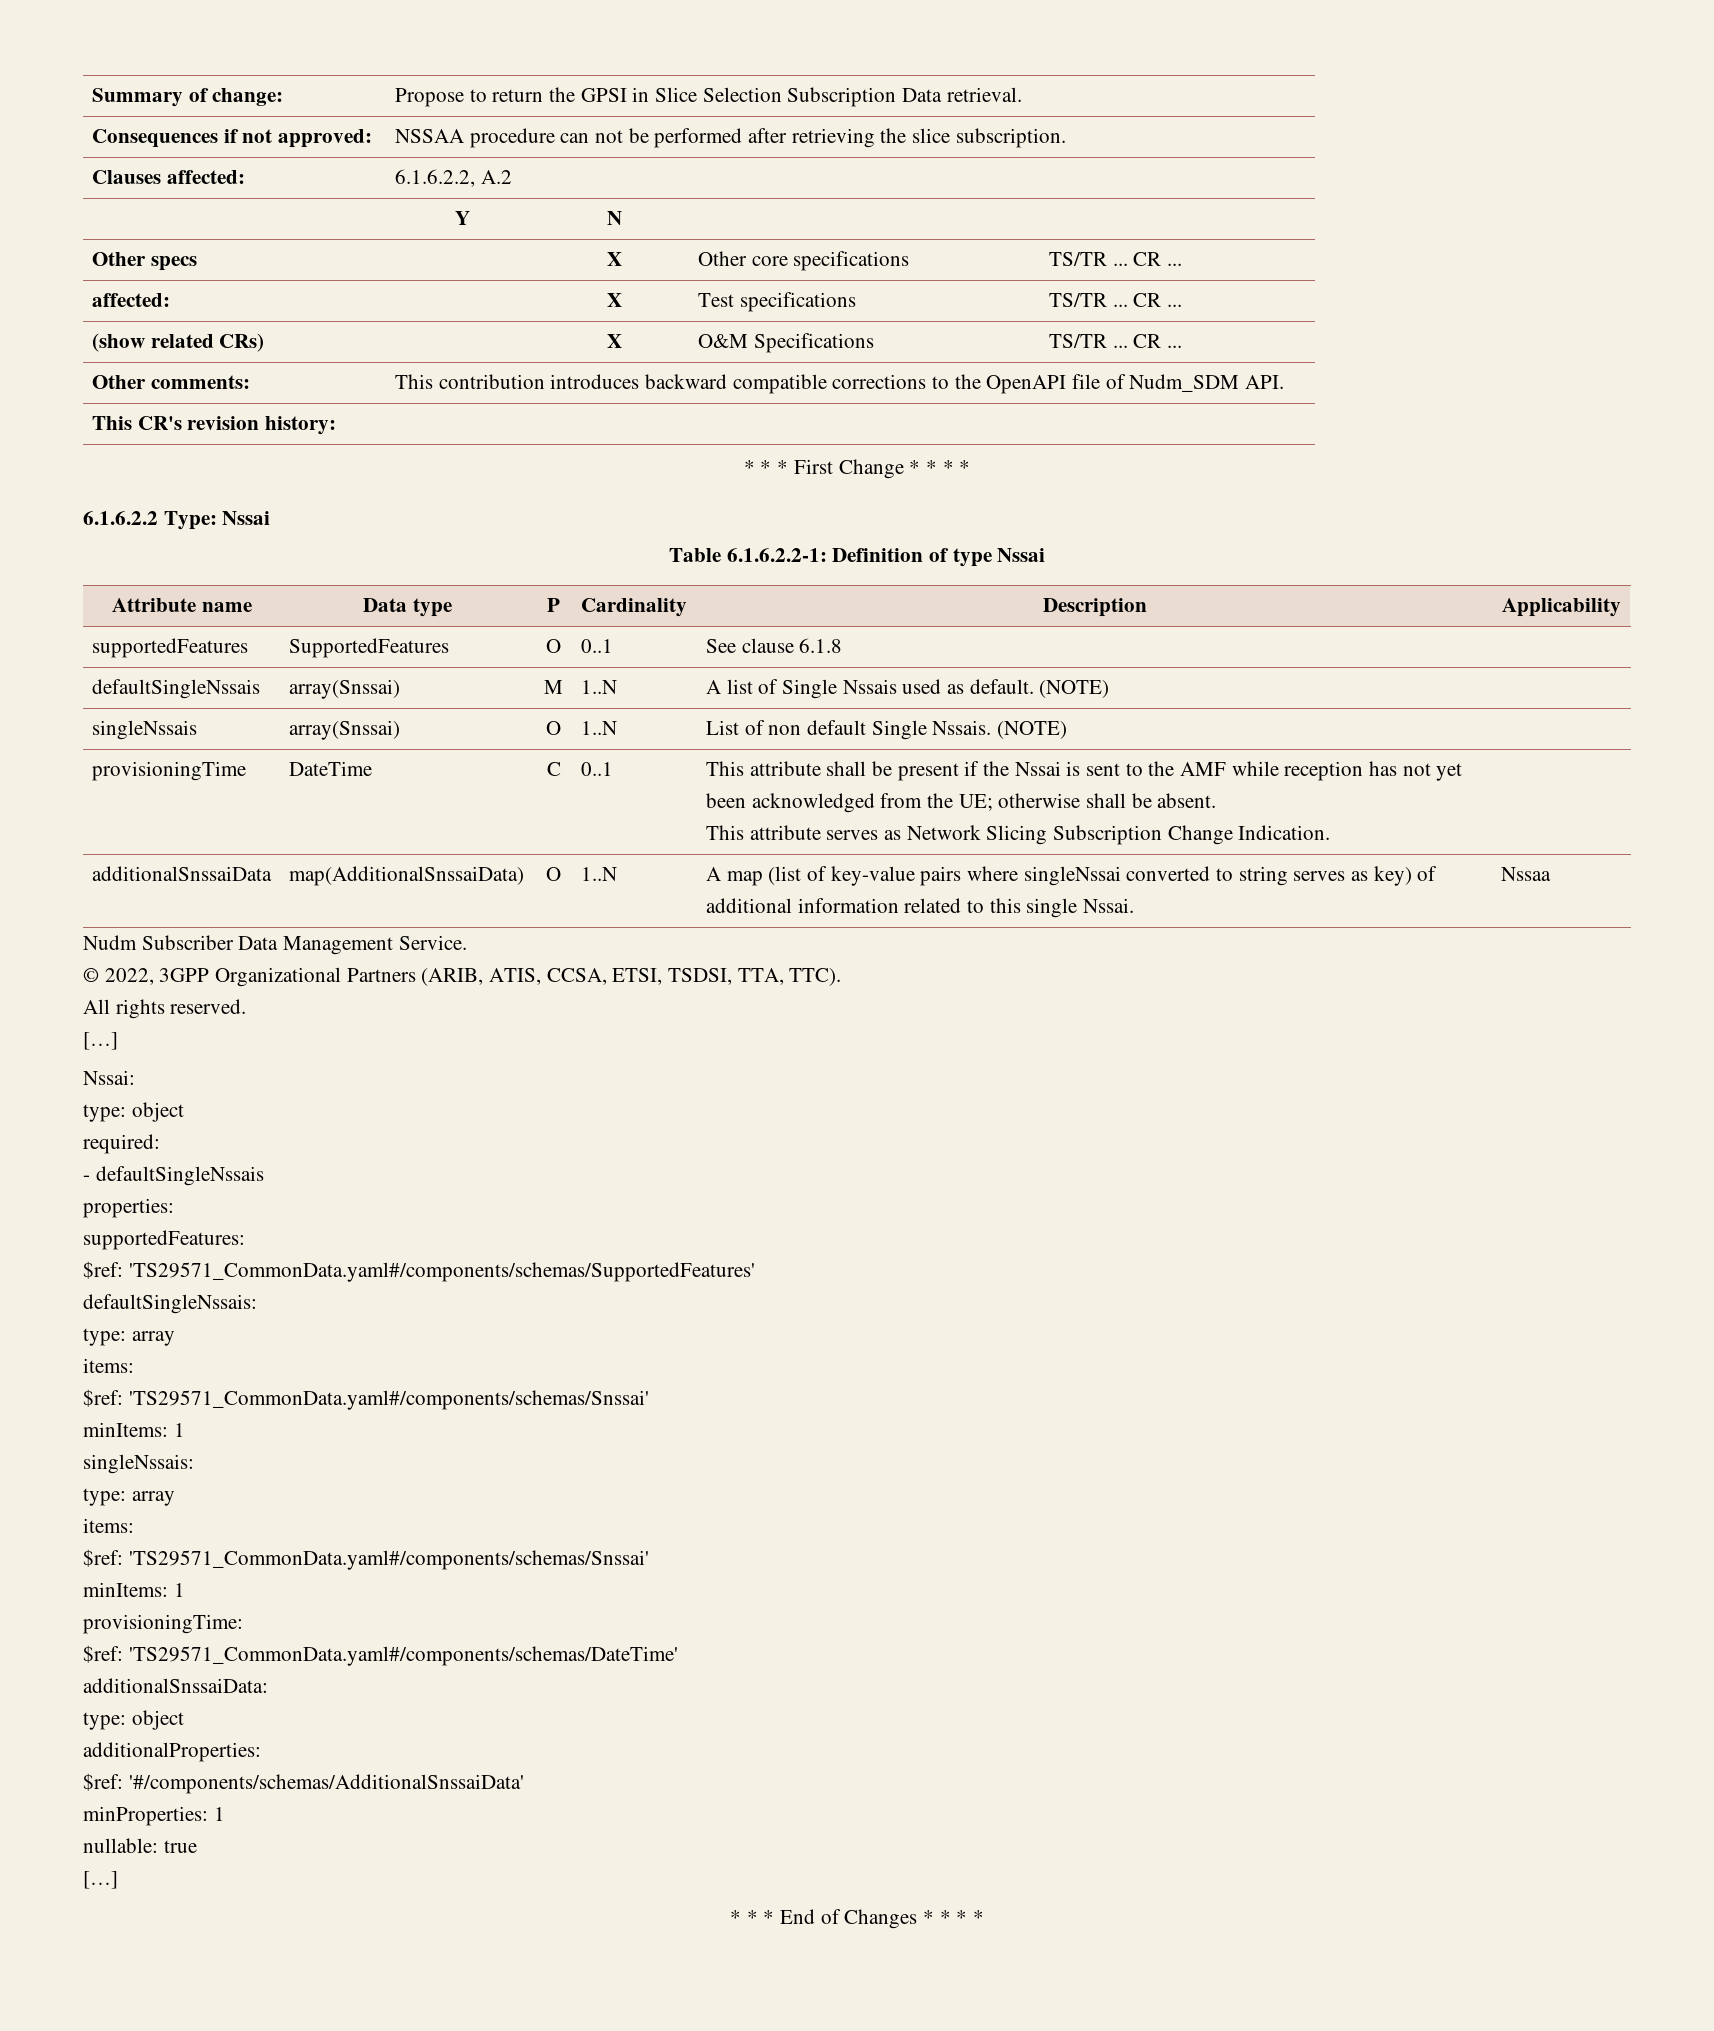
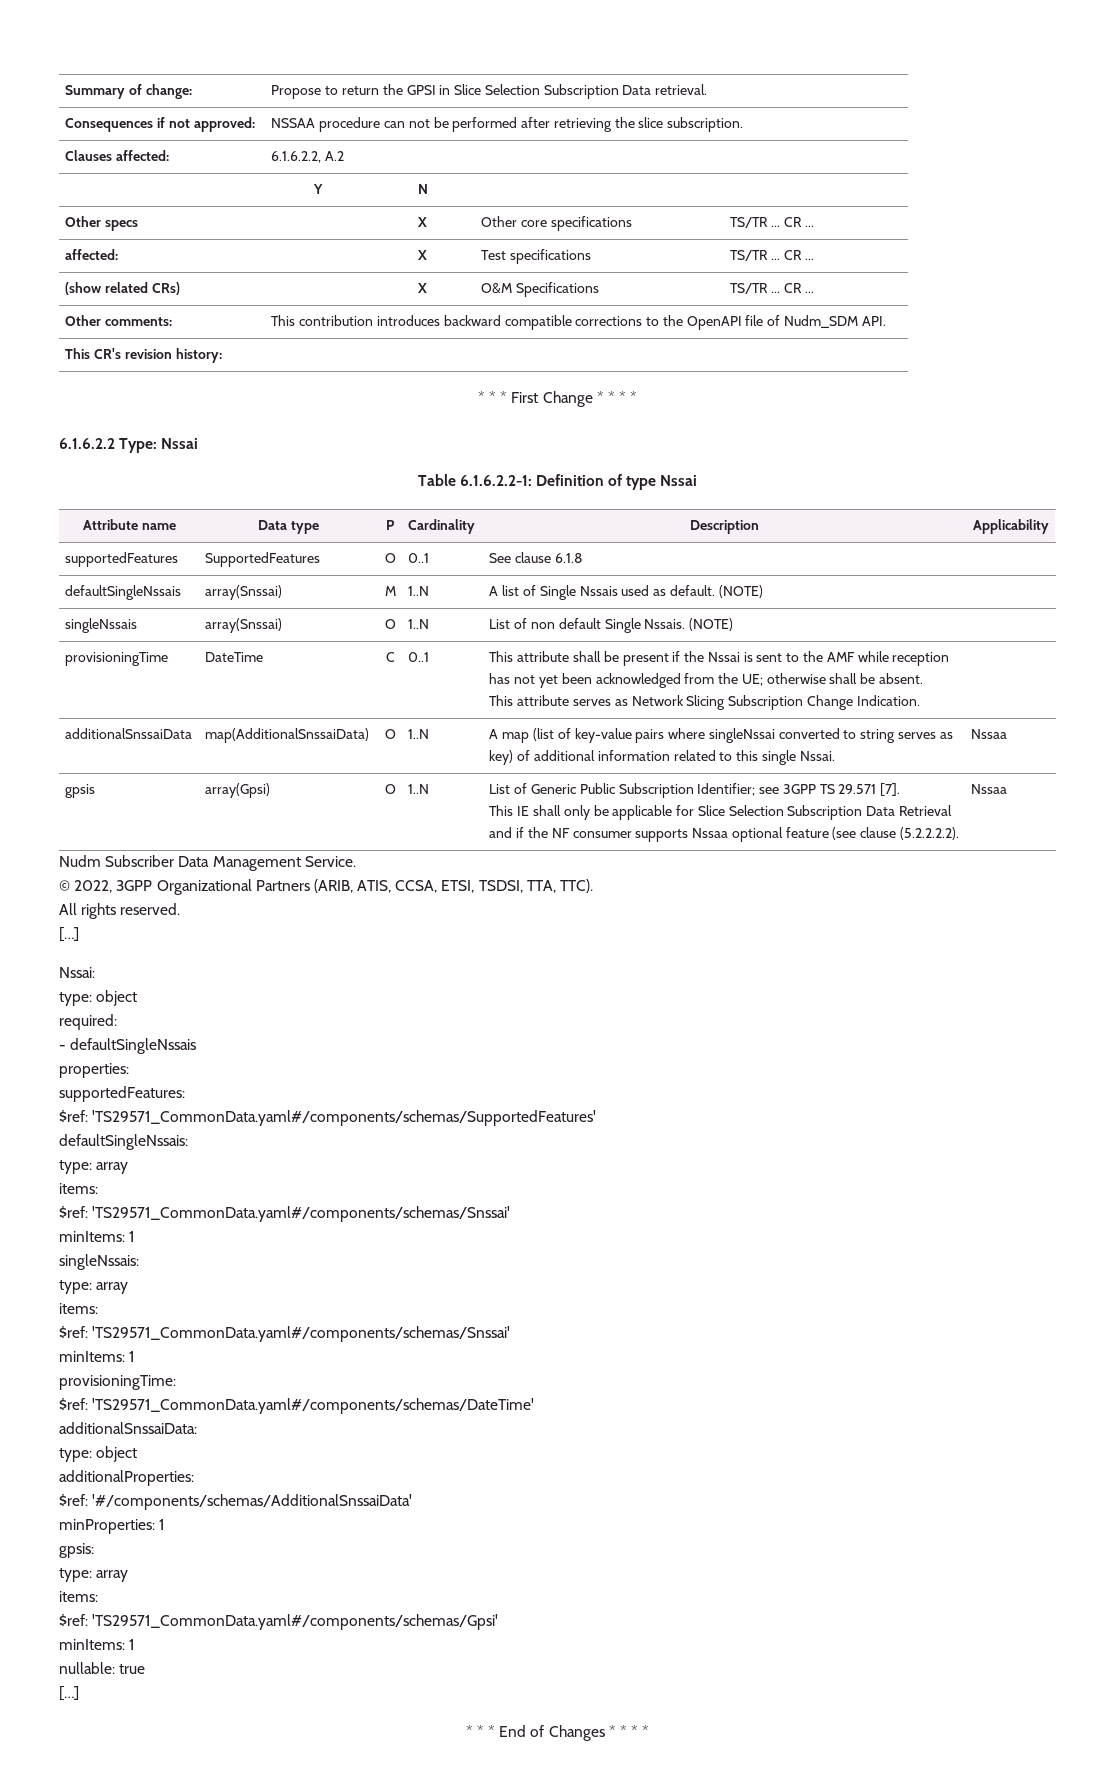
+ gpsis | array(Gpsi) | O | 1..N | List of Generic Public Subscription Identifier; see 3GPP TS 29.571 [7].
+ This IE shall only be applicable for Slice Selection Subscription Data Retrieval and if the NF consumer supports Nssaa optional feature (see clause (5.2.2.2.2). | Nssaa
+ gpsis:
+ type: array
+ items:
+ $ref: 'TS29571_CommonData.yaml#/components/schemas/Gpsi'
+ minItems: 1

